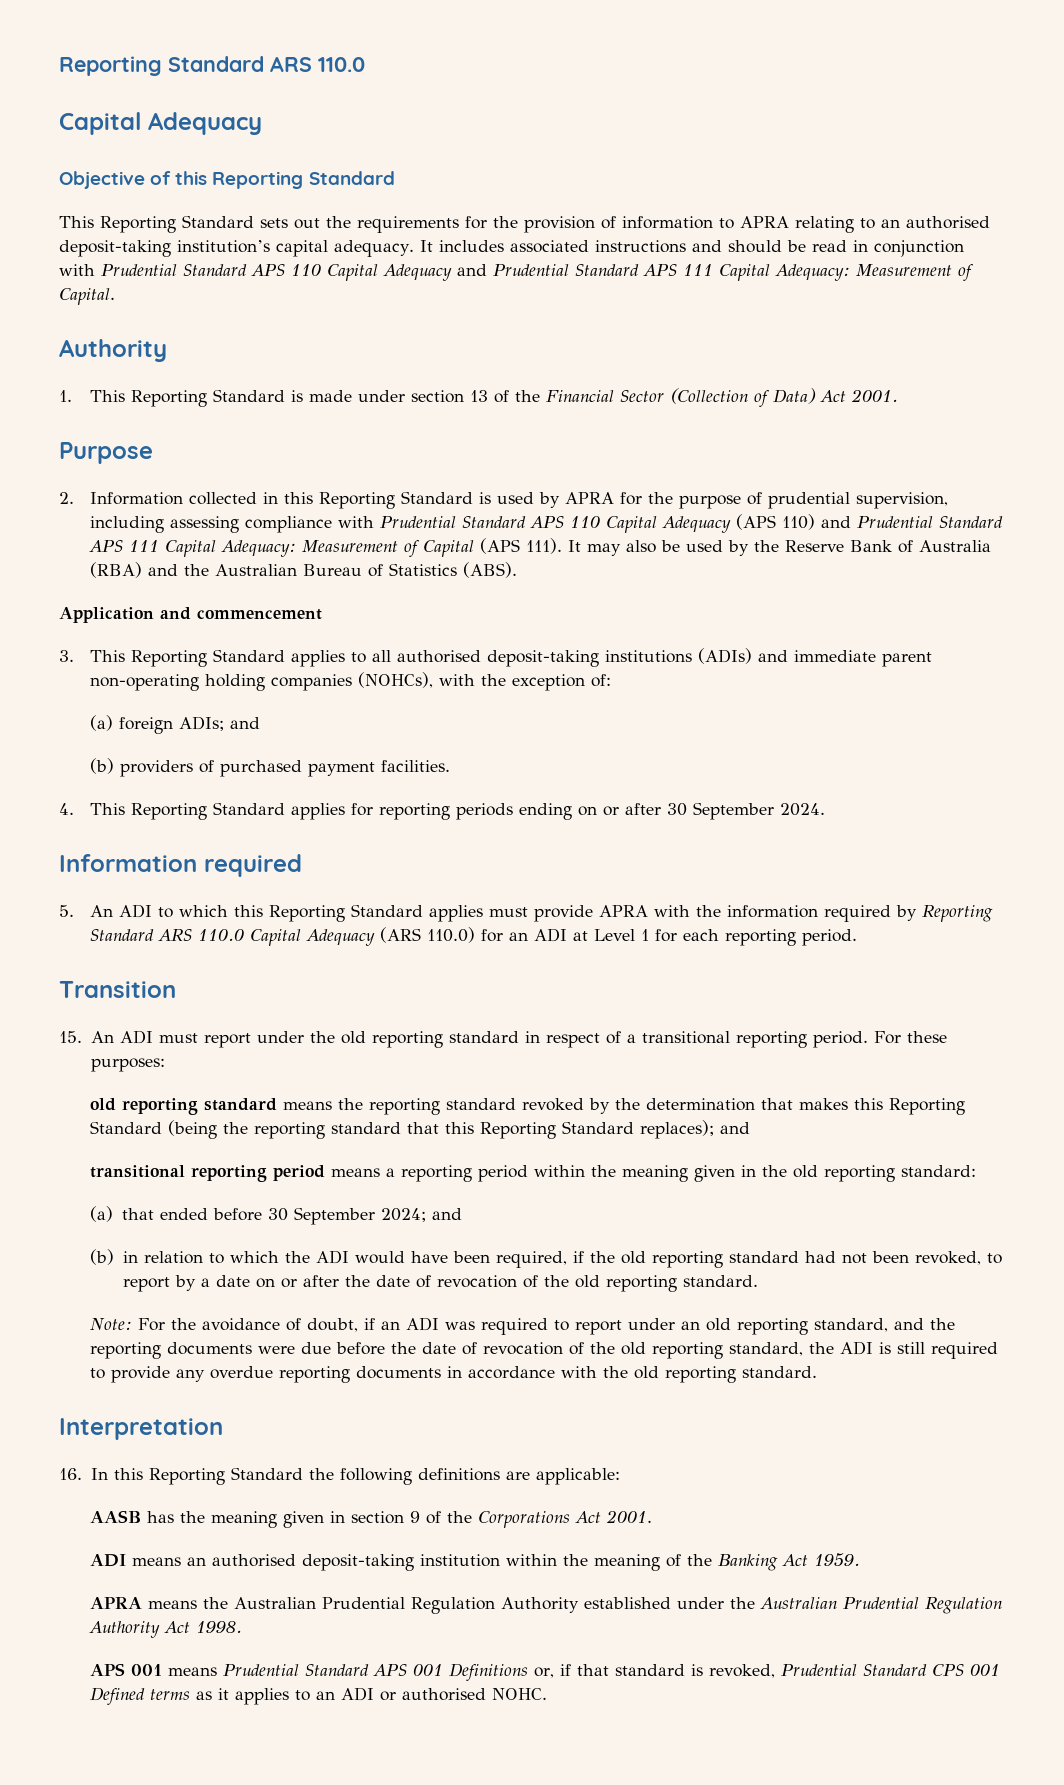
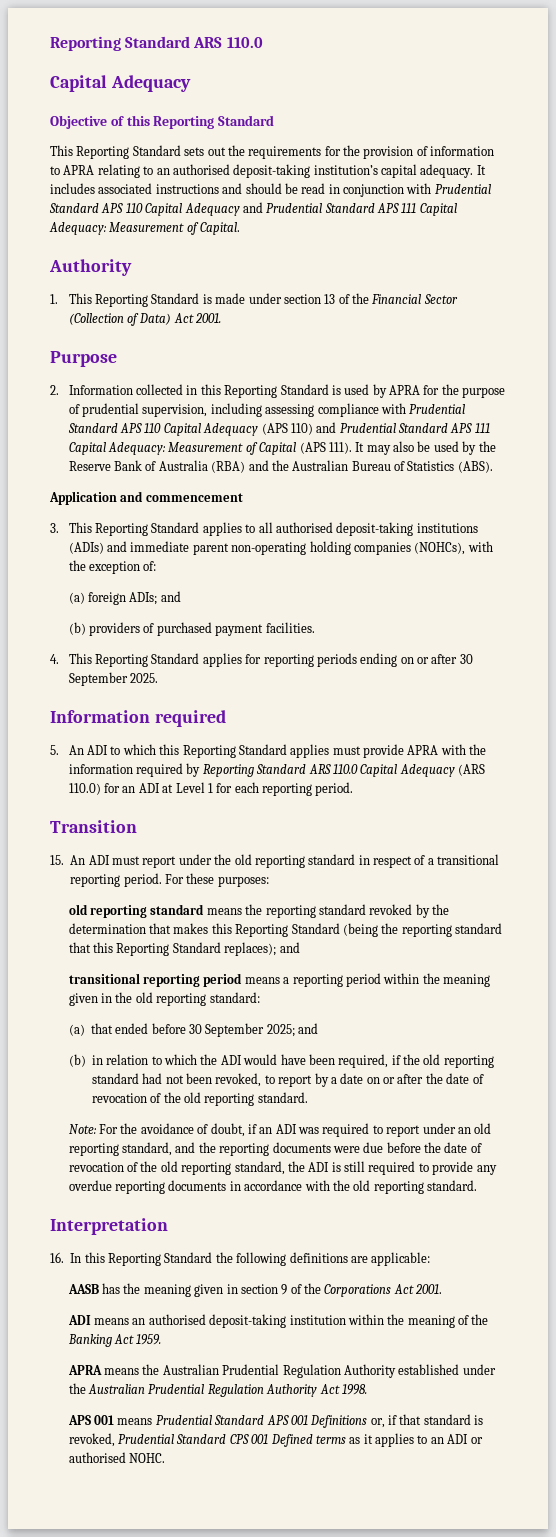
- 4. This Reporting Standard applies for reporting periods ending on or after 30 September 2024.
+ 4. This Reporting Standard applies for reporting periods ending on or after 30 September 2025.
- (a) that ended before 30 September 2024; and
+ (a) that ended before 30 September 2025; and

